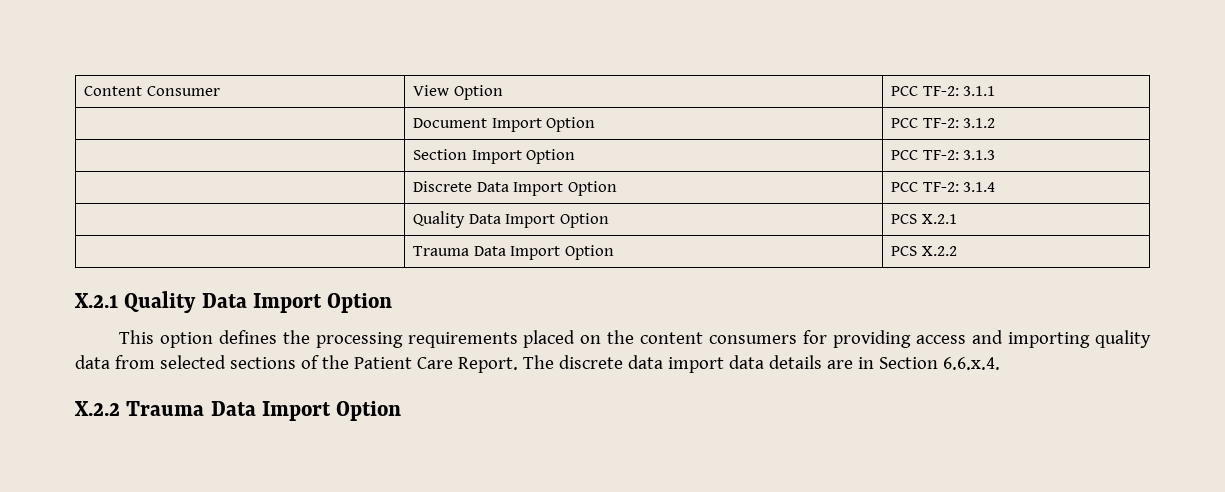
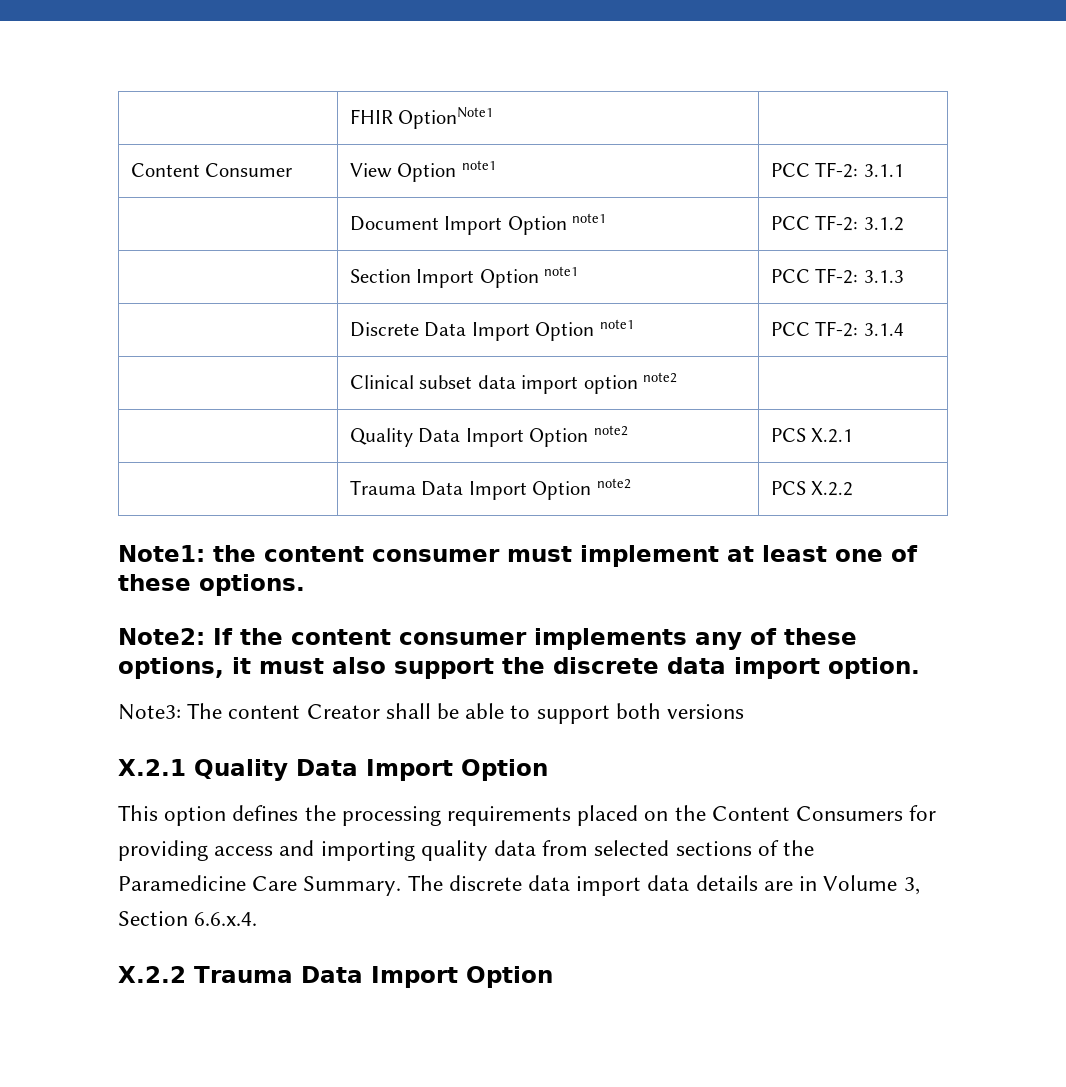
+ | FHIR OptionNote1 |
- Content Consumer | View Option | PCC TF-2: 3.1.1
+ Content Consumer | View Option note1 | PCC TF-2: 3.1.1
- | Document Import Option | PCC TF-2: 3.1.2
+ | Document Import Option note1 | PCC TF-2: 3.1.2
- | Section Import Option | PCC TF-2: 3.1.3
+ | Section Import Option note1 | PCC TF-2: 3.1.3
- | Discrete Data Import Option | PCC TF-2: 3.1.4
+ | Discrete Data Import Option note1 | PCC TF-2: 3.1.4
- | Quality Data Import Option | PCS X.2.1
+ | Clinical subset data import option note2 |
+ | Quality Data Import Option note2 | PCS X.2.1
- | Trauma Data Import Option | PCS X.2.2
+ | Trauma Data Import Option note2 | PCS X.2.2
+ Note1: the content consumer must implement at least one of these options.
+ Note2: If the content consumer implements any of these options, it must also support the discrete data import option.
+ Note3: The content Creator shall be able to support both versions
- This option defines the processing requirements placed on the content consumers for providing access and importing quality data from selected sections of the Patient Care Report.
+ This option defines the processing requirements placed on the Content Consumers for providing access and importing quality data from selected sections of the Paramedicine Care Summary.
- The discrete data import data details are in Section 6.6.x.4.
+ The discrete data import data details are in Volume 3, Section 6.6.x.4.

